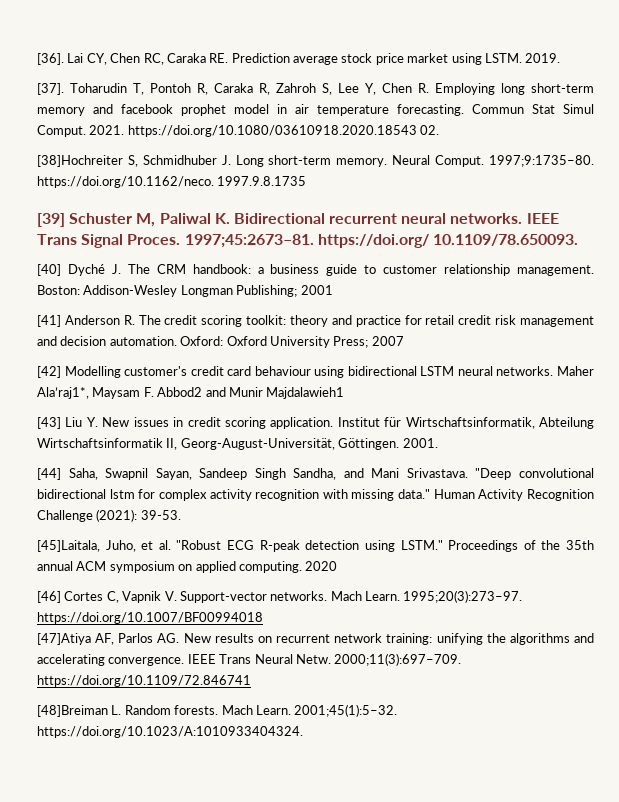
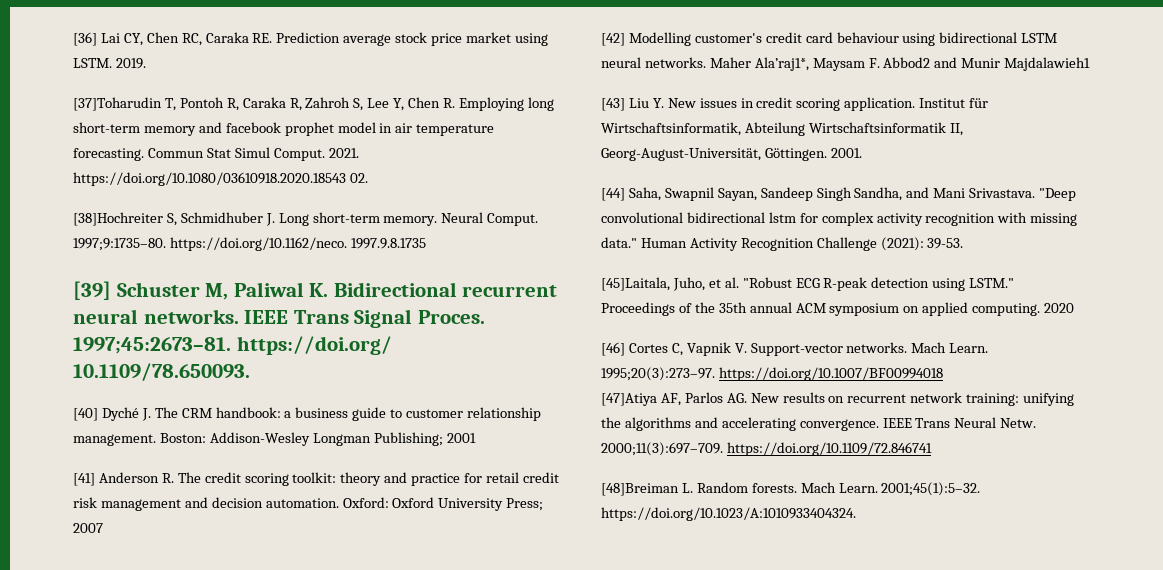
- [36]. Lai CY, Chen RC, Caraka RE. Prediction average stock price market using LSTM.
+ [36] Lai CY, Chen RC, Caraka RE. Prediction average stock price market using LSTM.
- [37]. Toharudin T, Pontoh R, Caraka R, Zahroh S, Lee Y, Chen R. Employing long short-term memory and facebook prophet model in air temperature forecasting.
+ [37]Toharudin T, Pontoh R, Caraka R, Zahroh S, Lee Y, Chen R. Employing long short-term memory and facebook prophet model in air temperature forecasting.

